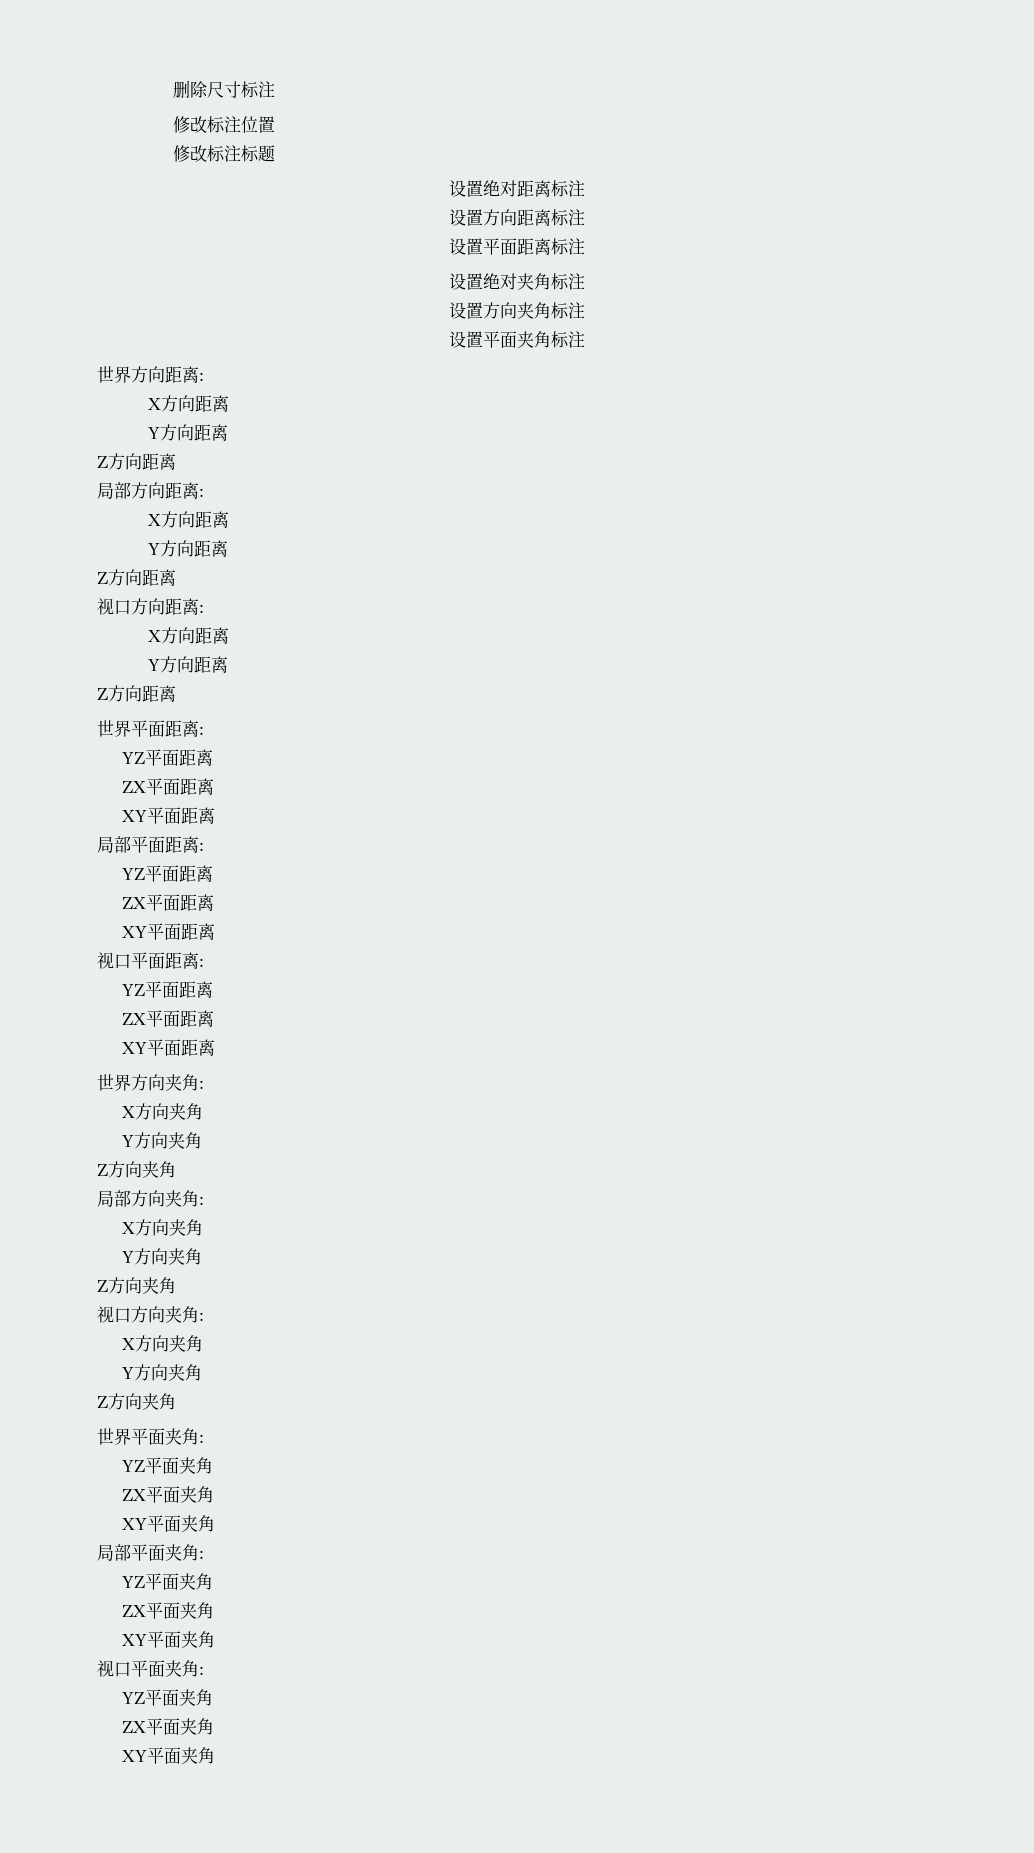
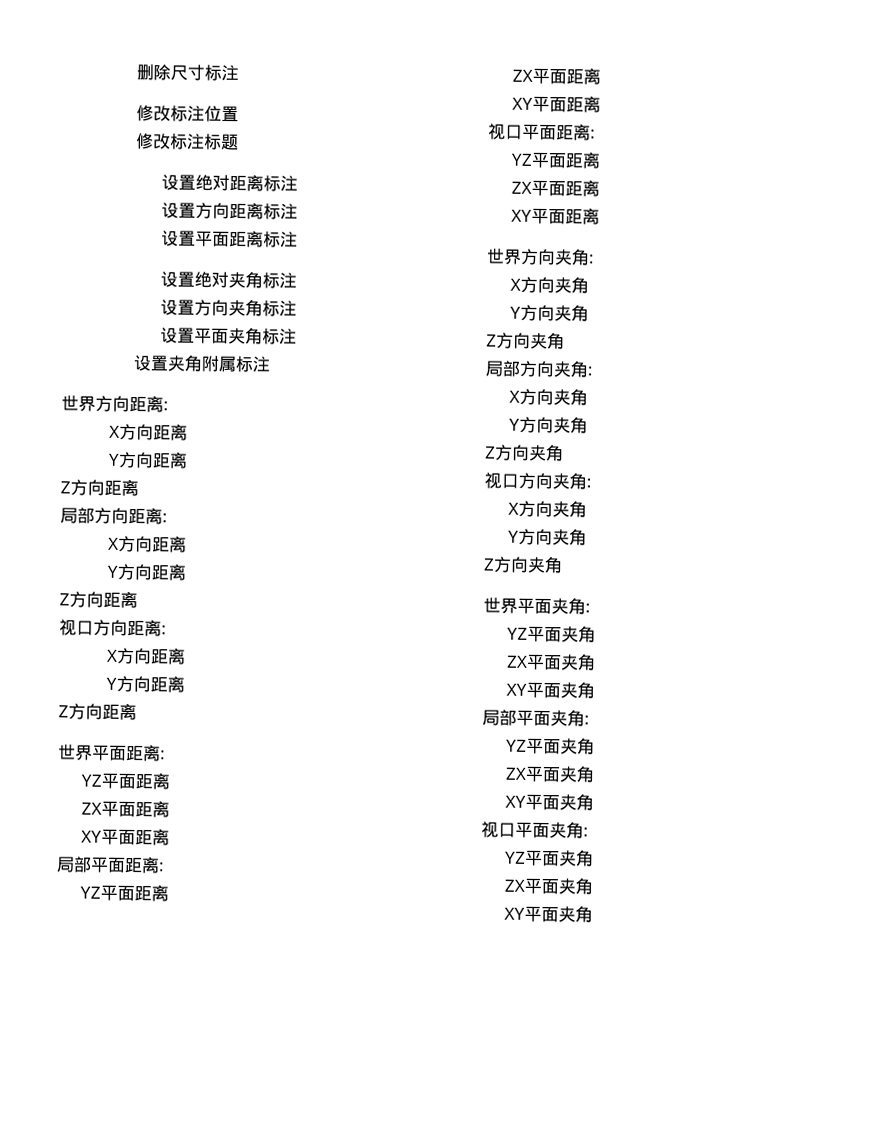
+ 设置夹角附属标注

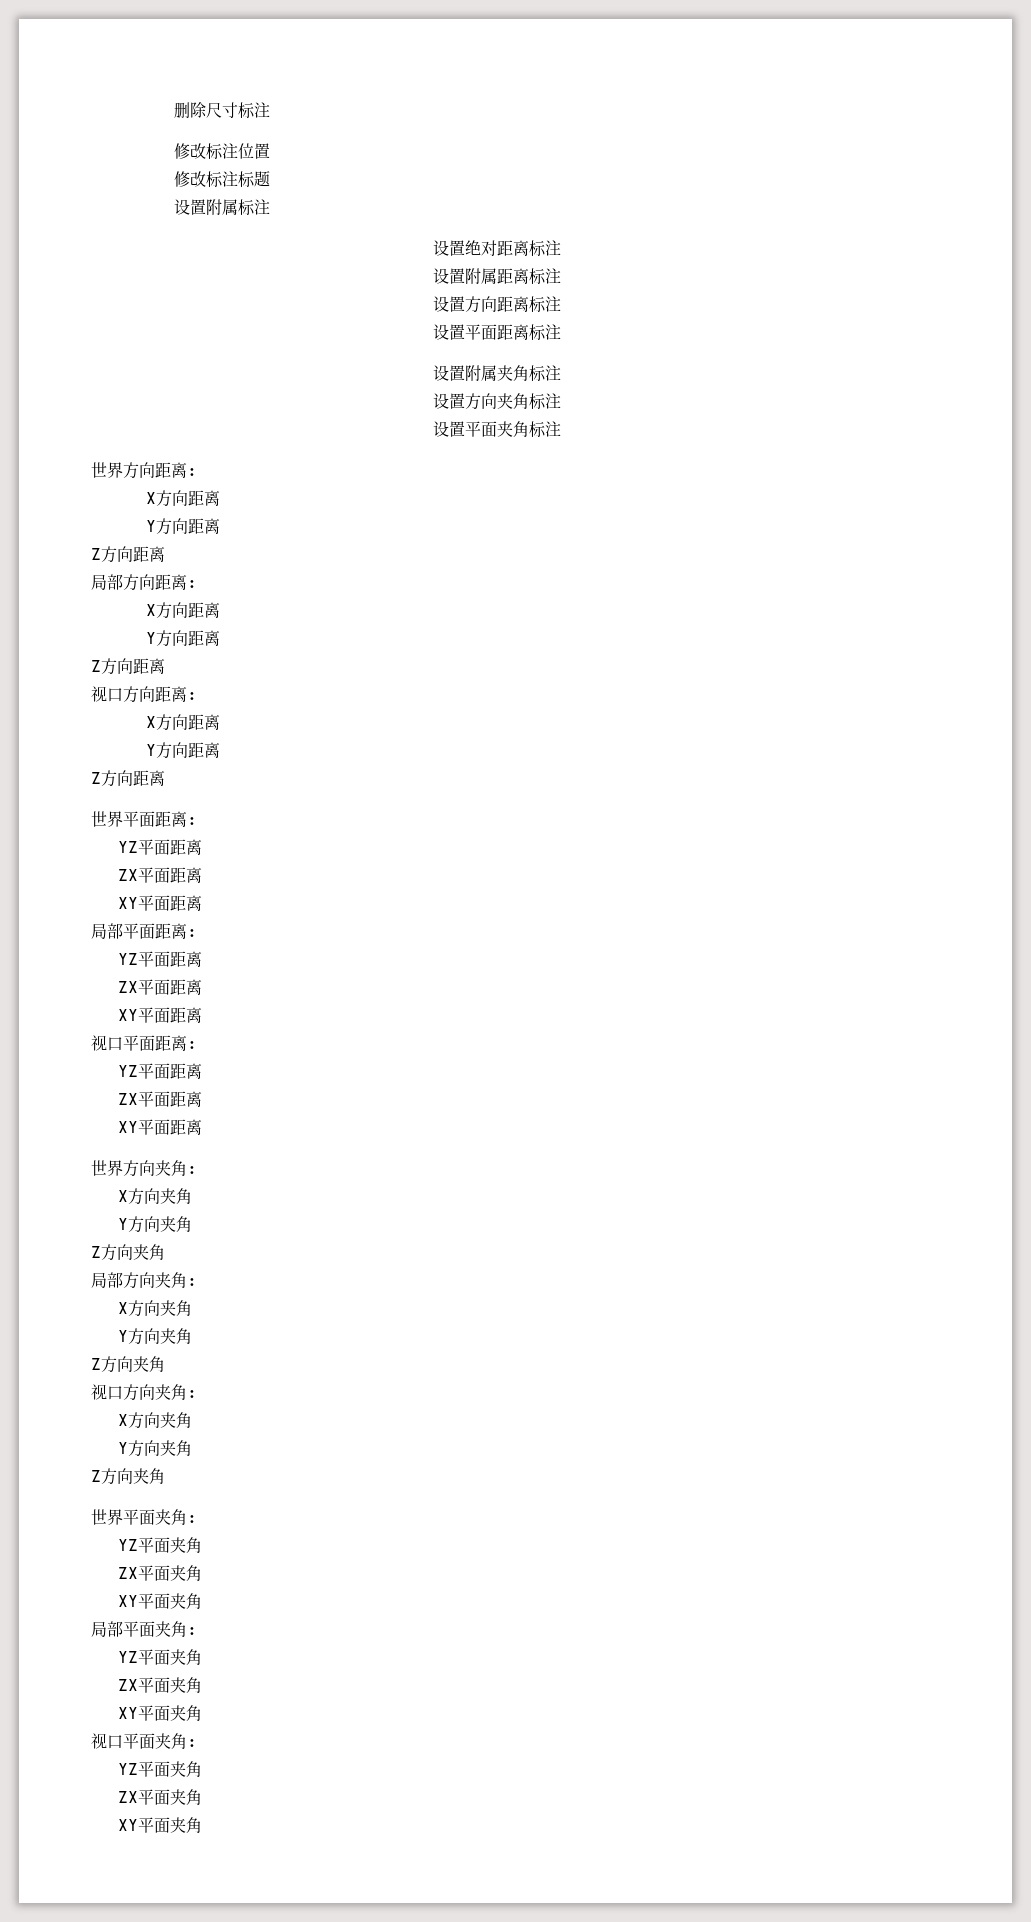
+ 设置附属标注
+ 设置附属距离标注
- 设置绝对夹角标注
+ 设置附属夹角标注
- 设置夹角附属标注

